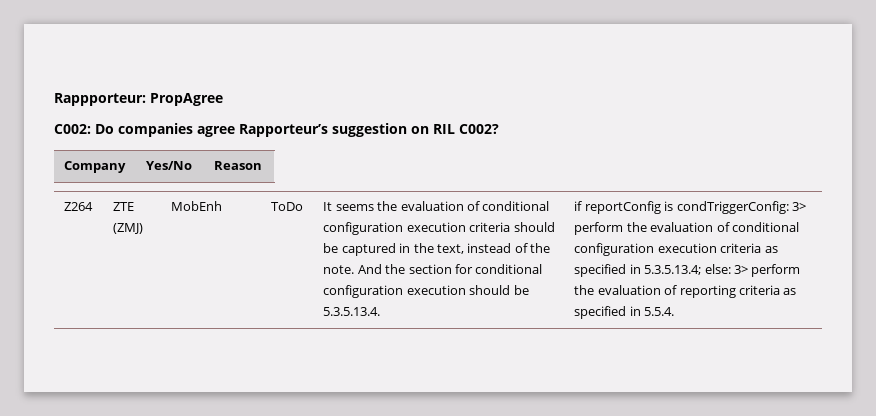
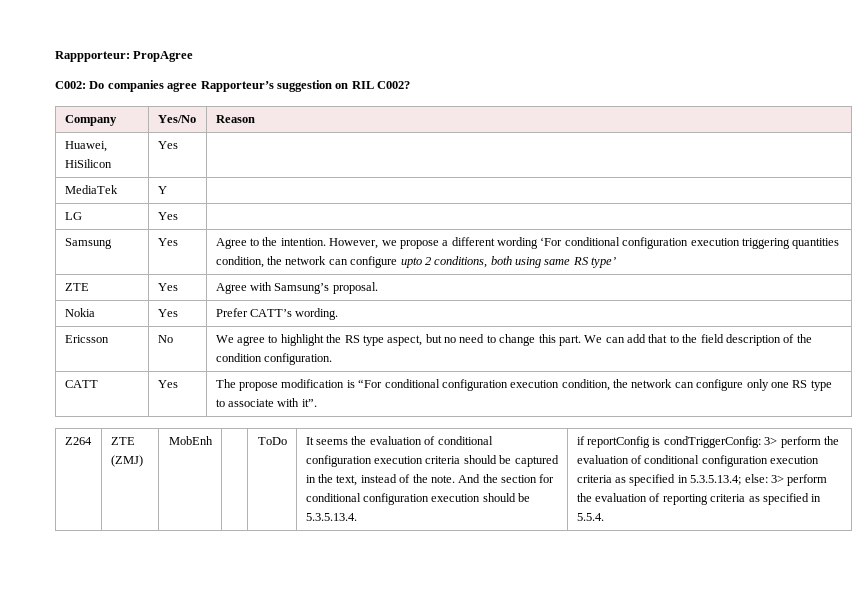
+ Huawei, HiSilicon | Yes |
+ MediaTek | Y |
+ LG | Yes |
+ Samsung | Yes | Agree to the intention. However, we propose a different wording ‘For conditional configuration execution triggering quantities condition, the network can configure upto 2 conditions, both using same RS type’
+ ZTE | Yes | Agree with Samsung’s proposal.
+ Nokia | Yes | Prefer CATT’s wording.
+ Ericsson | No | We agree to highlight the RS type aspect, but no need to change this part. We can add that to the field description of the condition configuration.
+ CATT | Yes | The propose modification is “For conditional configuration execution condition, the network can configure only one RS type to associate with it”.

